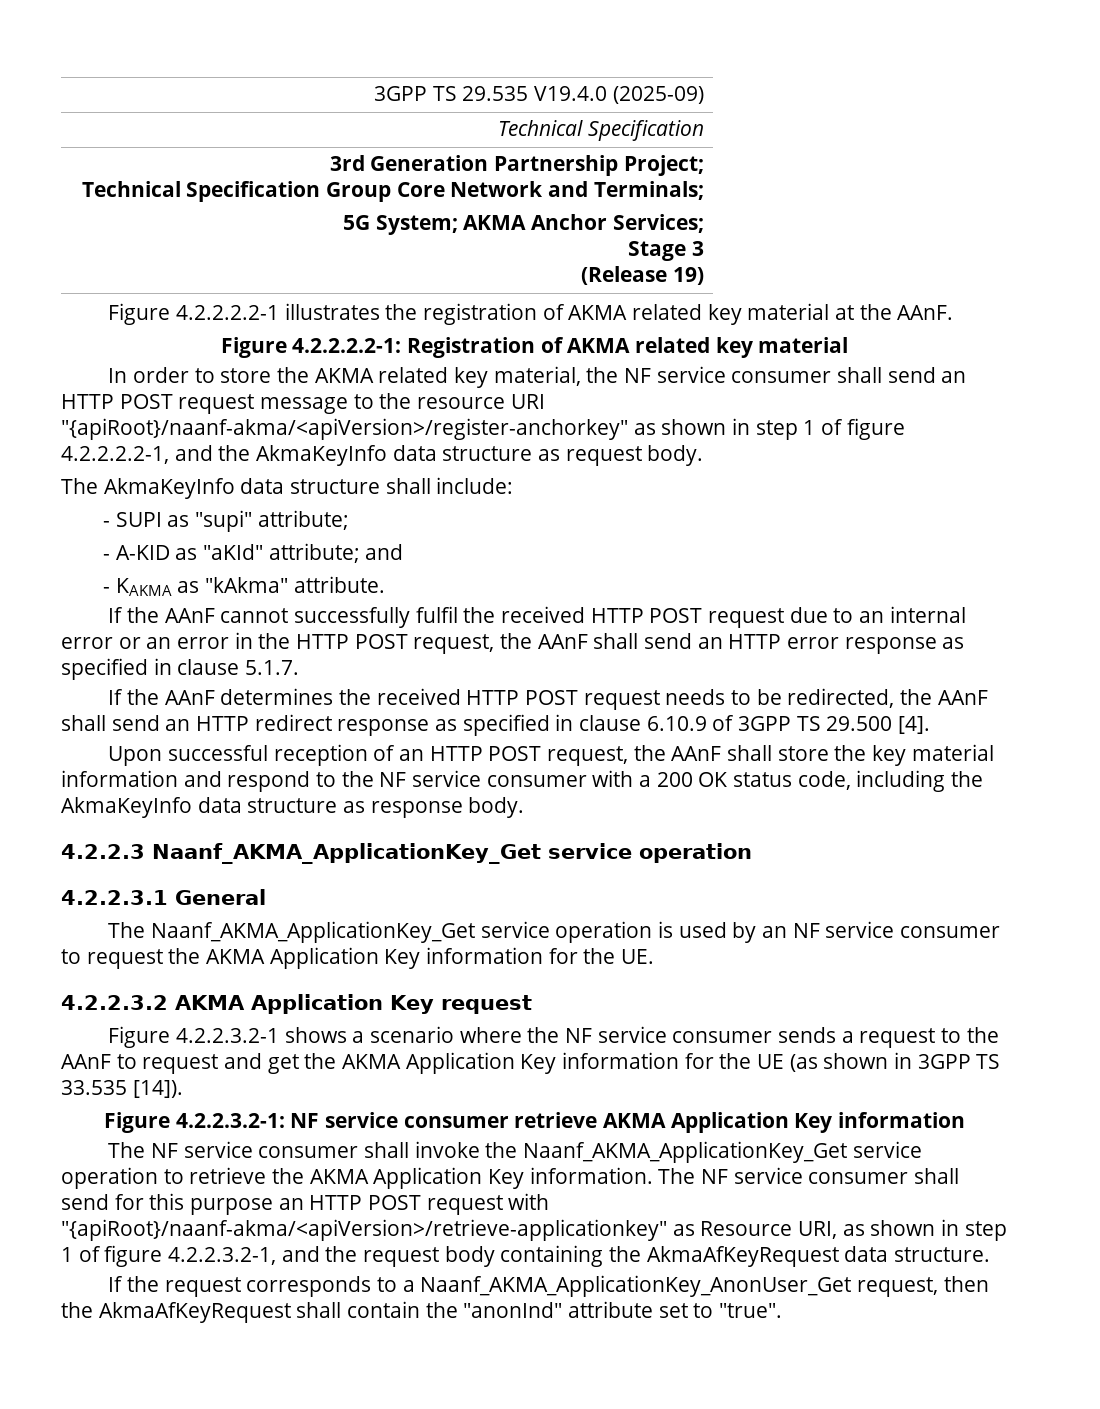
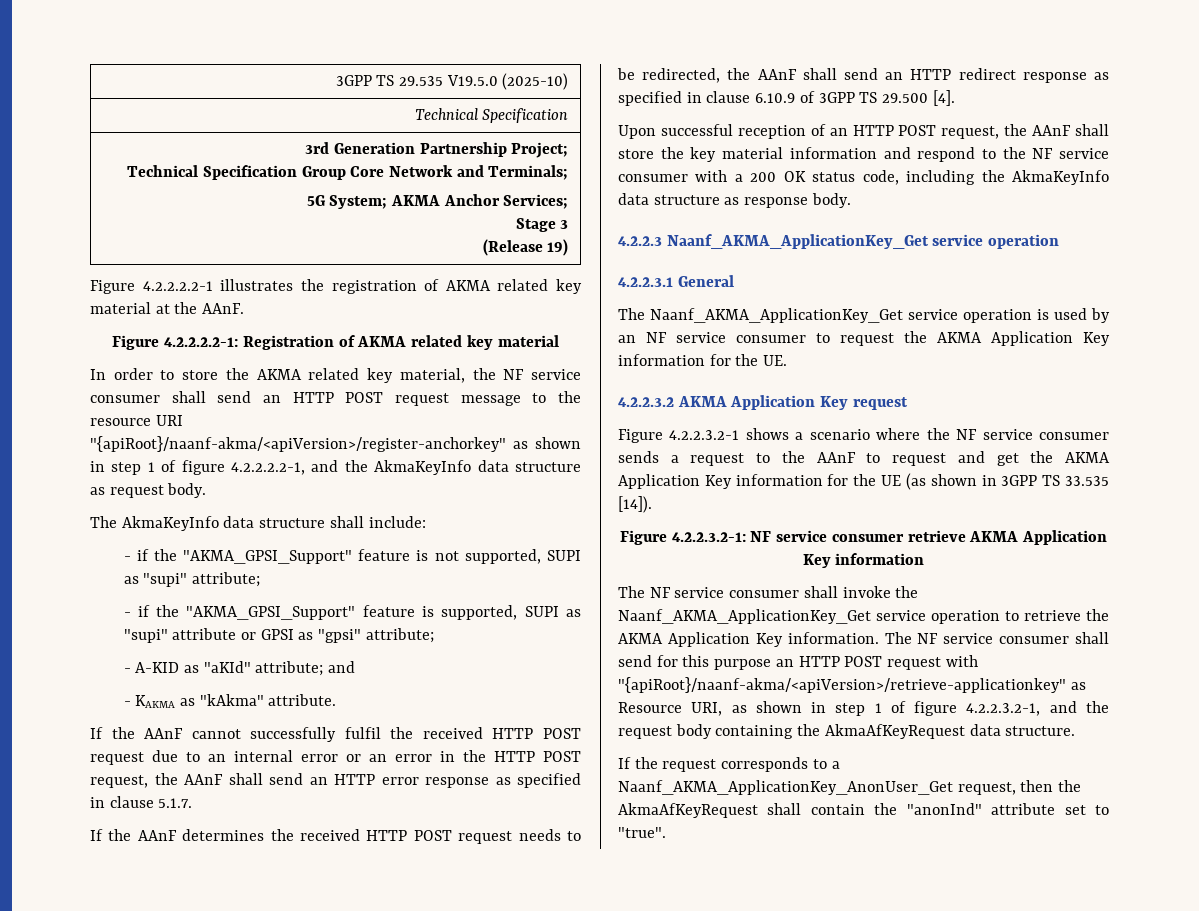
- 3GPP TS 29.535 V19.4.0 (2025-09)
+ 3GPP TS 29.535 V19.5.0 (2025-10)
- - SUPI as "supi" attribute;
+ - if the "AKMA_GPSI_Support" feature is not supported, SUPI as "supi" attribute;
+ - if the "AKMA_GPSI_Support" feature is supported, SUPI as "supi" attribute or GPSI as "gpsi" attribute;

